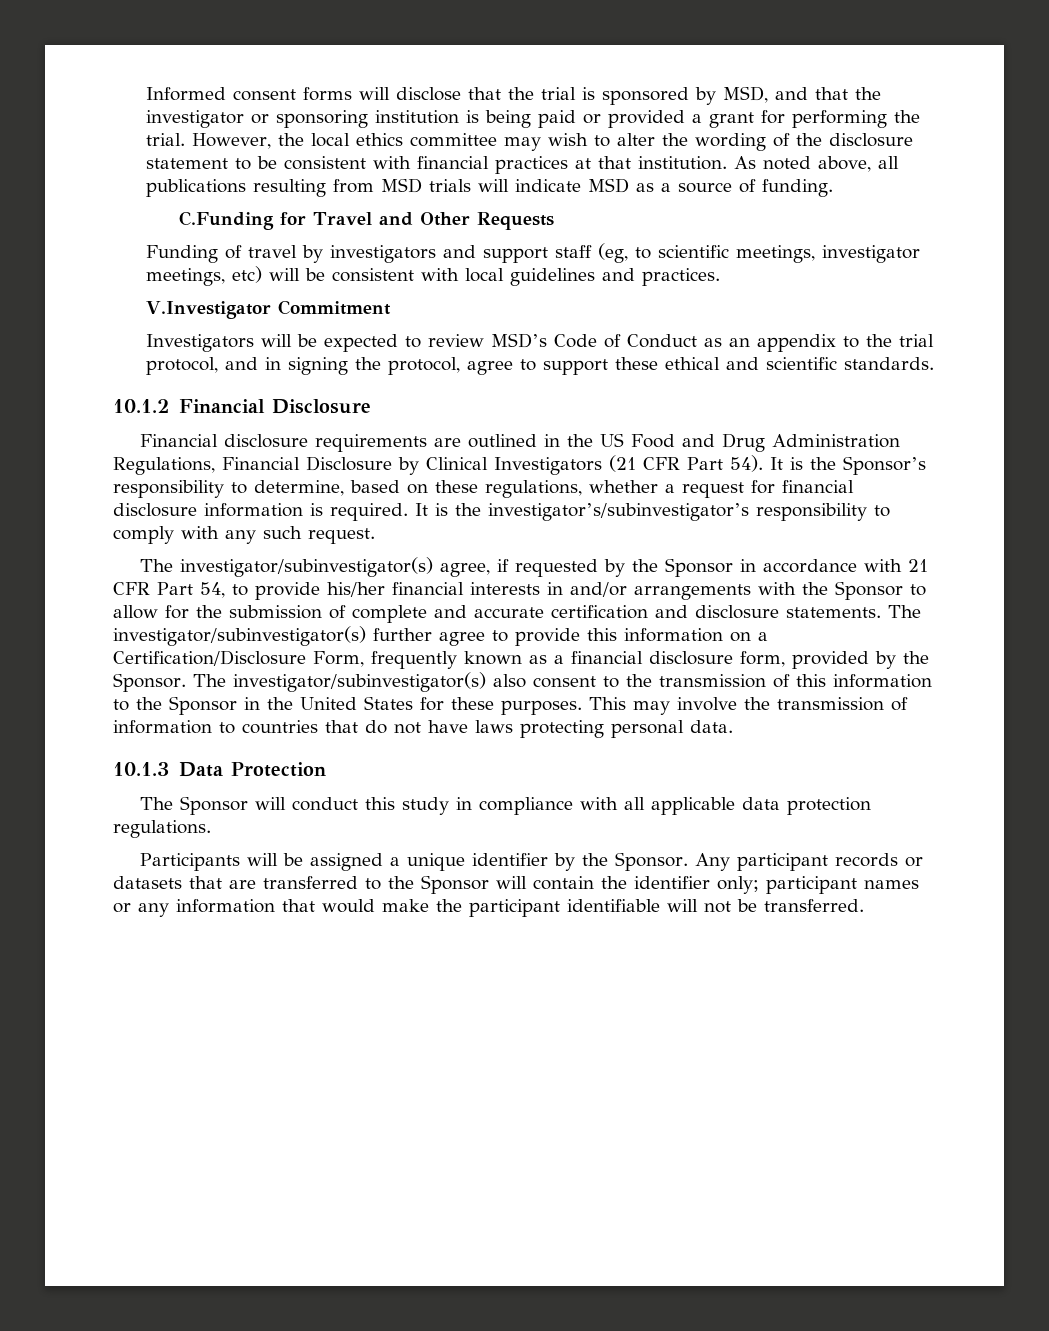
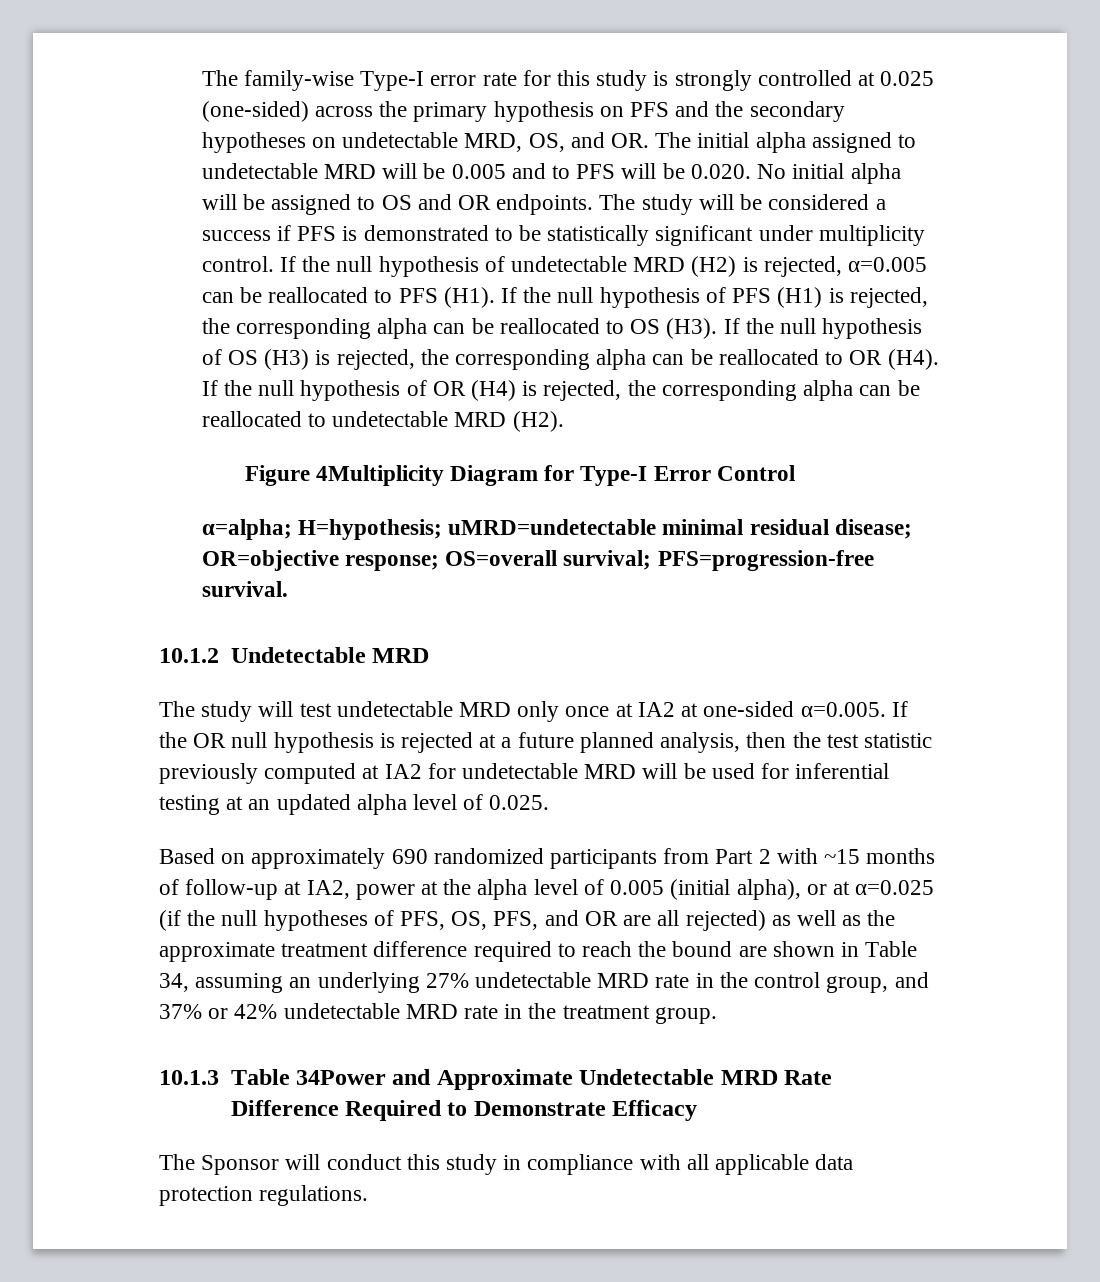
- Informed consent forms will disclose that the trial is sponsored by MSD, and that the investigator or sponsoring institution is being paid or provided a grant for performing the trial. However, the local ethics committee may wish to alter the wording of the disclosure statement to be consistent with financial practices at that institution. As noted above, all publications resulting from MSD trials will indicate MSD as a source of funding.
- C.Funding for Travel and Other Requests
- Funding of travel by investigators and support staff (eg, to scientific meetings, investigator meetings, etc) will be consistent with local guidelines and practices.
- V.Investigator Commitment
- Investigators will be expected to review MSD’s Code of Conduct as an appendix to the trial protocol, and in signing the protocol, agree to support these ethical and scientific standards.
- 10.1.2 Financial Disclosure
- Financial disclosure requirements are outlined in the US Food and Drug Administration Regulations, Financial Disclosure by Clinical Investigators (21 CFR Part 54). It is the Sponsor’s responsibility to determine, based on these regulations, whether a request for financial disclosure information is required. It is the investigator’s/subinvestigator’s responsibility to comply with any such request.
- The investigator/subinvestigator(s) agree, if requested by the Sponsor in accordance with 21 CFR Part 54, to provide his/her financial interests in and/or arrangements with the Sponsor to allow for the submission of complete and accurate certification and disclosure statements. The investigator/subinvestigator(s) further agree to provide this information on a Certification/Disclosure Form, frequently known as a financial disclosure form, provided by the Sponsor. The investigator/subinvestigator(s) also consent to the transmission of this information to the Sponsor in the United States for these purposes. This may involve the transmission of information to countries that do not have laws protecting personal data.
- 10.1.3 Data Protection
+ The family-wise Type-I error rate for this study is strongly controlled at 0.025 (one-sided) across the primary hypothesis on PFS and the secondary hypotheses on undetectable MRD, OS, and OR. The initial alpha assigned to undetectable MRD will be 0.005 and to PFS will be 0.020. No initial alpha will be assigned to OS and OR endpoints. The study will be considered a success if PFS is demonstrated to be statistically significant under multiplicity control. If the null hypothesis of undetectable MRD (H2) is rejected, α=0.005 can be reallocated to PFS (H1). If the null hypothesis of PFS (H1) is rejected, the corresponding alpha can be reallocated to OS (H3). If the null hypothesis of OS (H3) is rejected, the corresponding alpha can be reallocated to OR (H4). If the null hypothesis of OR (H4) is rejected, the corresponding alpha can be reallocated to undetectable MRD (H2).
+ Figure 4Multiplicity Diagram for Type-I Error Control
+ α=alpha; H=hypothesis; uMRD=undetectable minimal residual disease; OR=objective response; OS=overall survival; PFS=progression-free survival.
+ 10.1.2 Undetectable MRD
+ The study will test undetectable MRD only once at IA2 at one-sided α=0.005. If the OR null hypothesis is rejected at a future planned analysis, then the test statistic previously computed at IA2 for undetectable MRD will be used for inferential testing at an updated alpha level of 0.025.
+ Based on approximately 690 randomized participants from Part 2 with ~15 months of follow-up at IA2, power at the alpha level of 0.005 (initial alpha), or at α=0.025 (if the null hypotheses of PFS, OS, PFS, and OR are all rejected) as well as the approximate treatment difference required to reach the bound are shown in Table 34, assuming an underlying 27% undetectable MRD rate in the control group, and 37% or 42% undetectable MRD rate in the treatment group.
+ 10.1.3 Table 34Power and Approximate Undetectable MRD Rate Difference Required to Demonstrate Efficacy
- Participants will be assigned a unique identifier by the Sponsor. Any participant records or datasets that are transferred to the Sponsor will contain the identifier only; participant names or any information that would make the participant identifiable will not be transferred.

